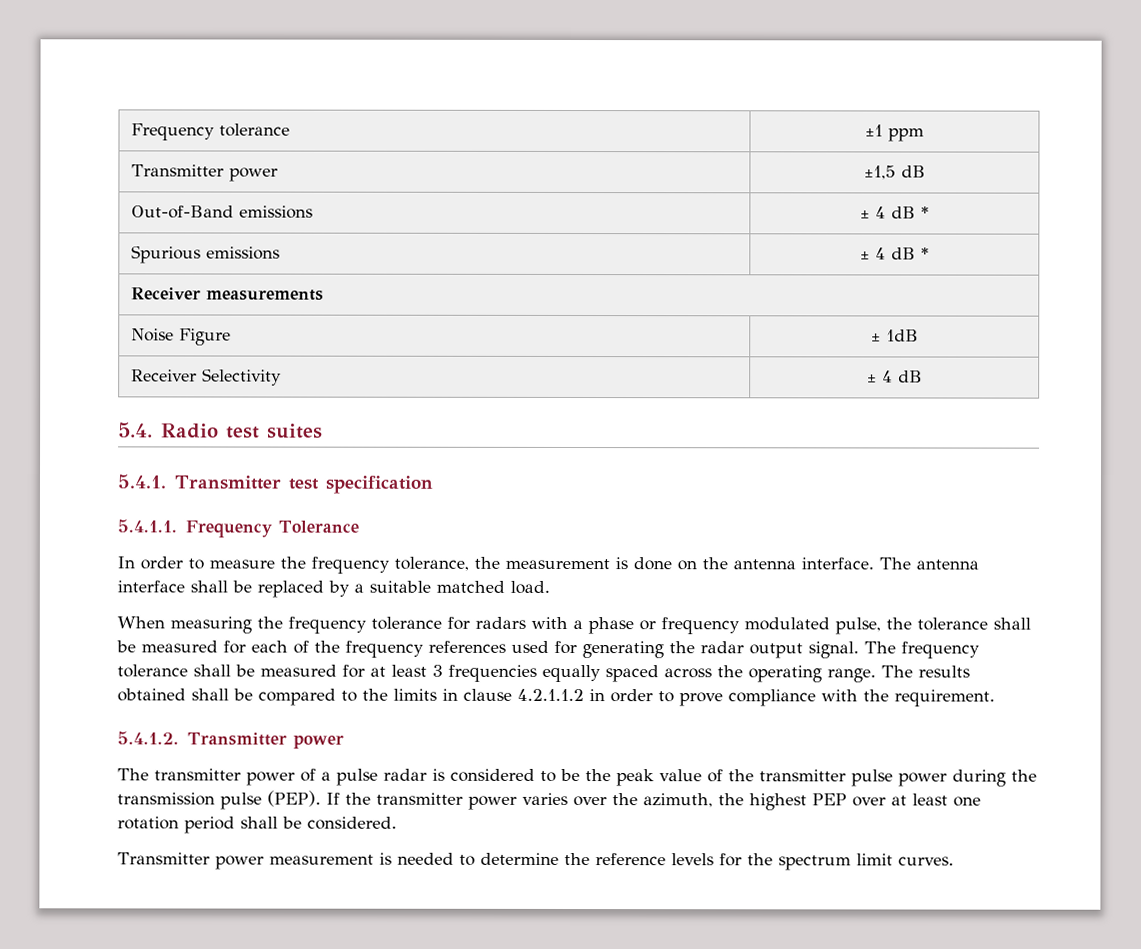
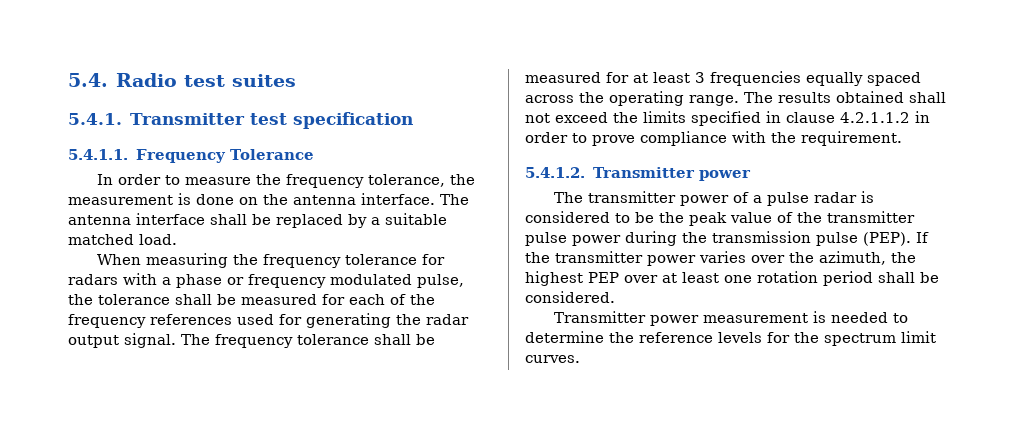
- Frequency tolerance | ±1 ppm
- Transmitter power | ±1,5 dB
- Out-of-Band emissions | ± 4 dB *
- Spurious emissions | ± 4 dB *
- Receiver measurements
- Noise Figure | ± 1dB
- Receiver Selectivity | ± 4 dB
- The results obtained shall be compared to the limits in clause 4.2.1.1.2 in order to prove compliance with the requirement.
+ The results obtained shall not exceed the limits specified in clause 4.2.1.1.2 in order to prove compliance with the requirement.

